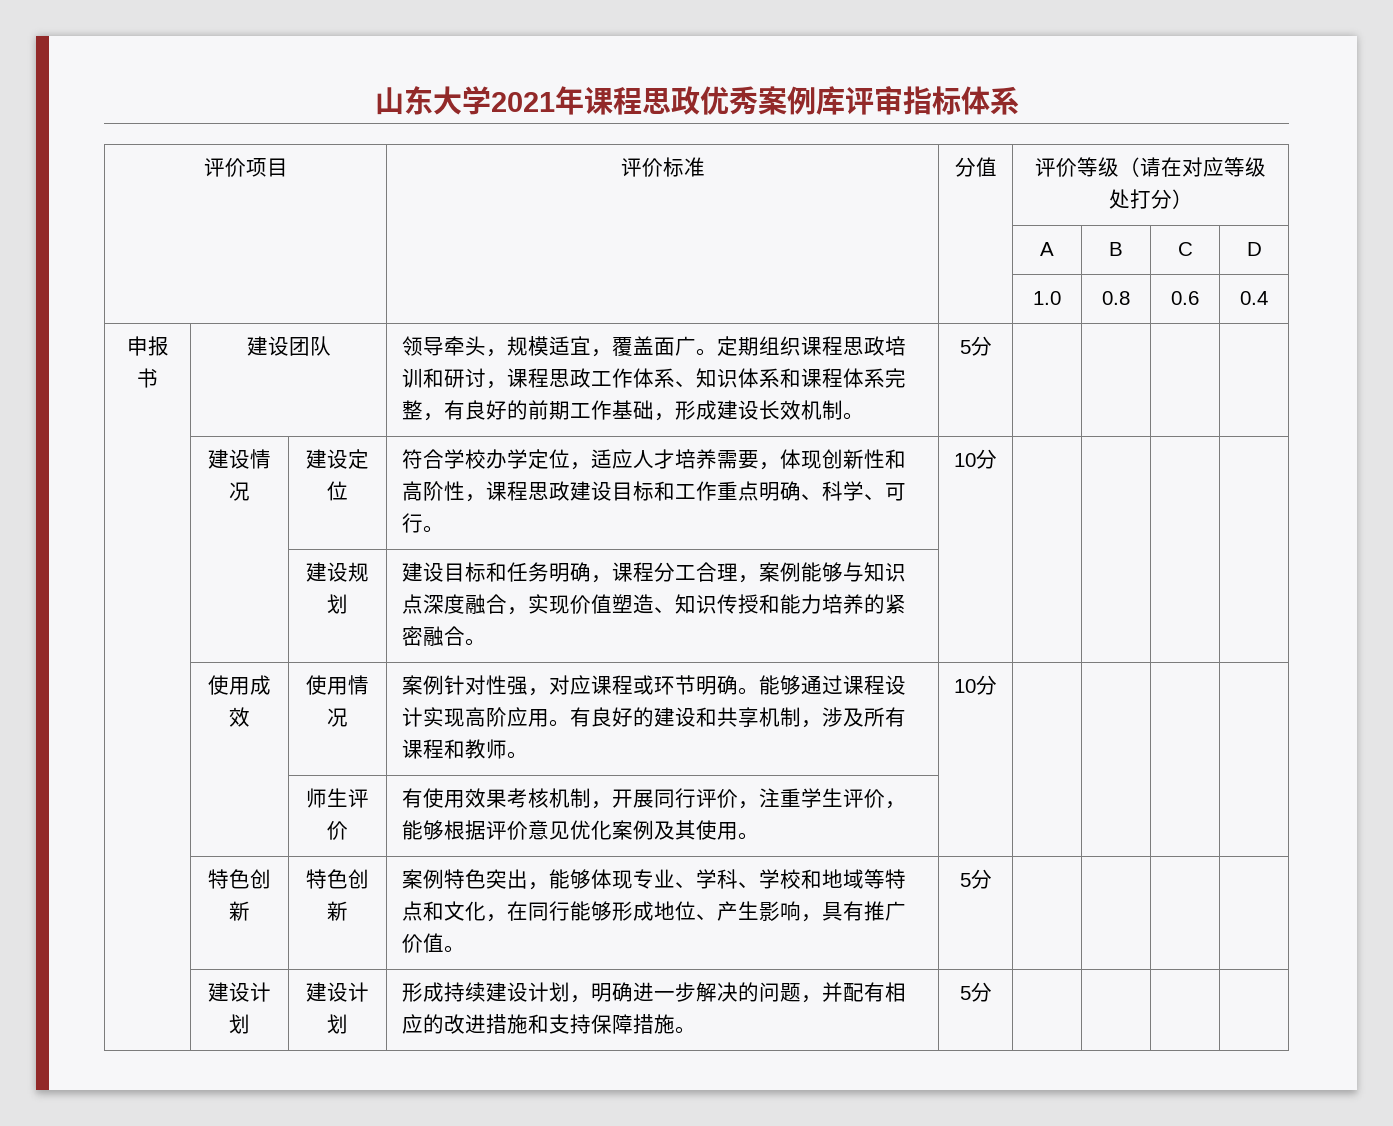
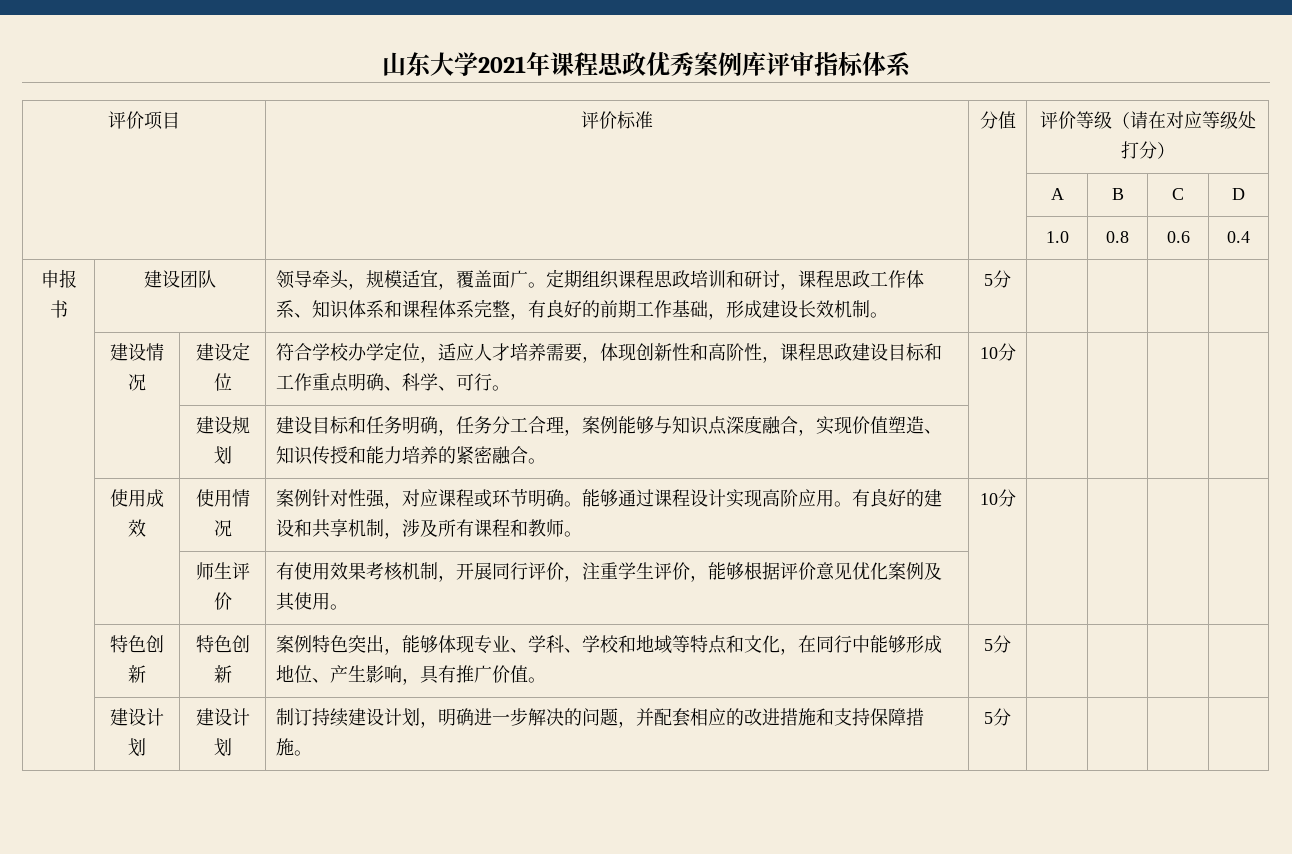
- | | 建设规划 | 建设目标和任务明确，课程分工合理，案例能够与知识点深度融合，实现价值塑造、知识传授和能力培养的紧密融合。 | | | | |
+ | | 建设规划 | 建设目标和任务明确，任务分工合理，案例能够与知识点深度融合，实现价值塑造、知识传授和能力培养的紧密融合。 | | | | |
- | 特色创新 | 特色创新 | 案例特色突出，能够体现专业、学科、学校和地域等特点和文化，在同行能够形成地位、产生影响，具有推广价值。 | 5分 | | | |
+ | 特色创新 | 特色创新 | 案例特色突出，能够体现专业、学科、学校和地域等特点和文化，在同行中能够形成地位、产生影响，具有推广价值。 | 5分 | | | |
- | 建设计划 | 建设计划 | 形成持续建设计划，明确进一步解决的问题，并配有相应的改进措施和支持保障措施。 | 5分 | | | |
+ | 建设计划 | 建设计划 | 制订持续建设计划，明确进一步解决的问题，并配套相应的改进措施和支持保障措施。 | 5分 | | | |

